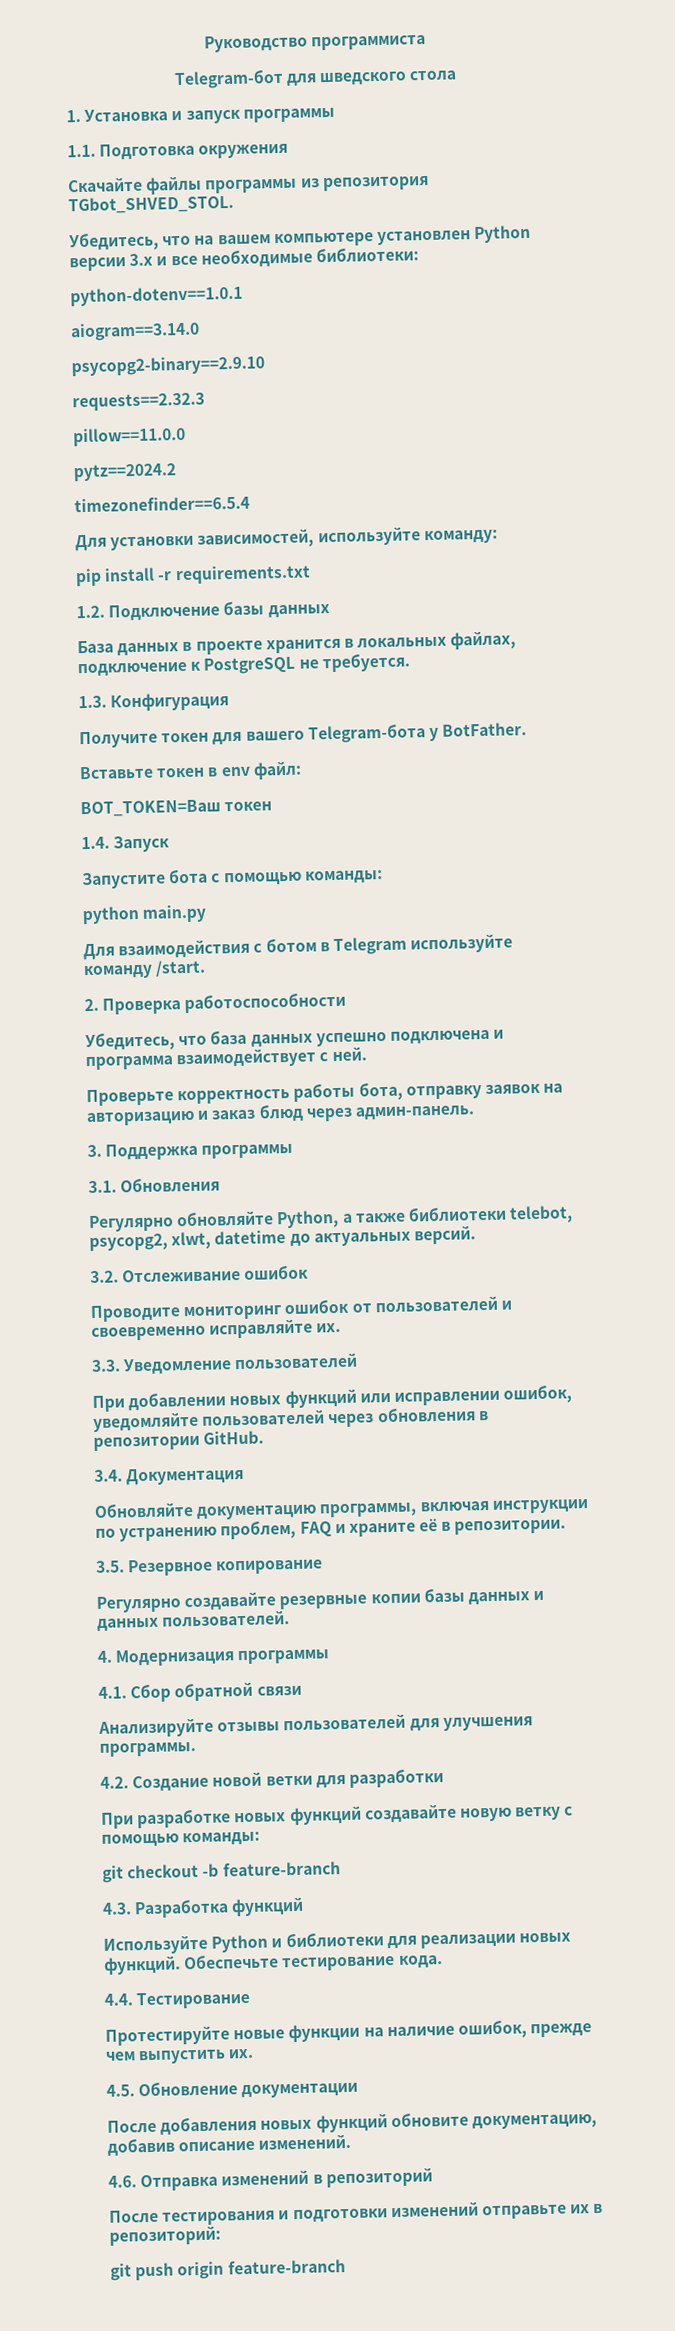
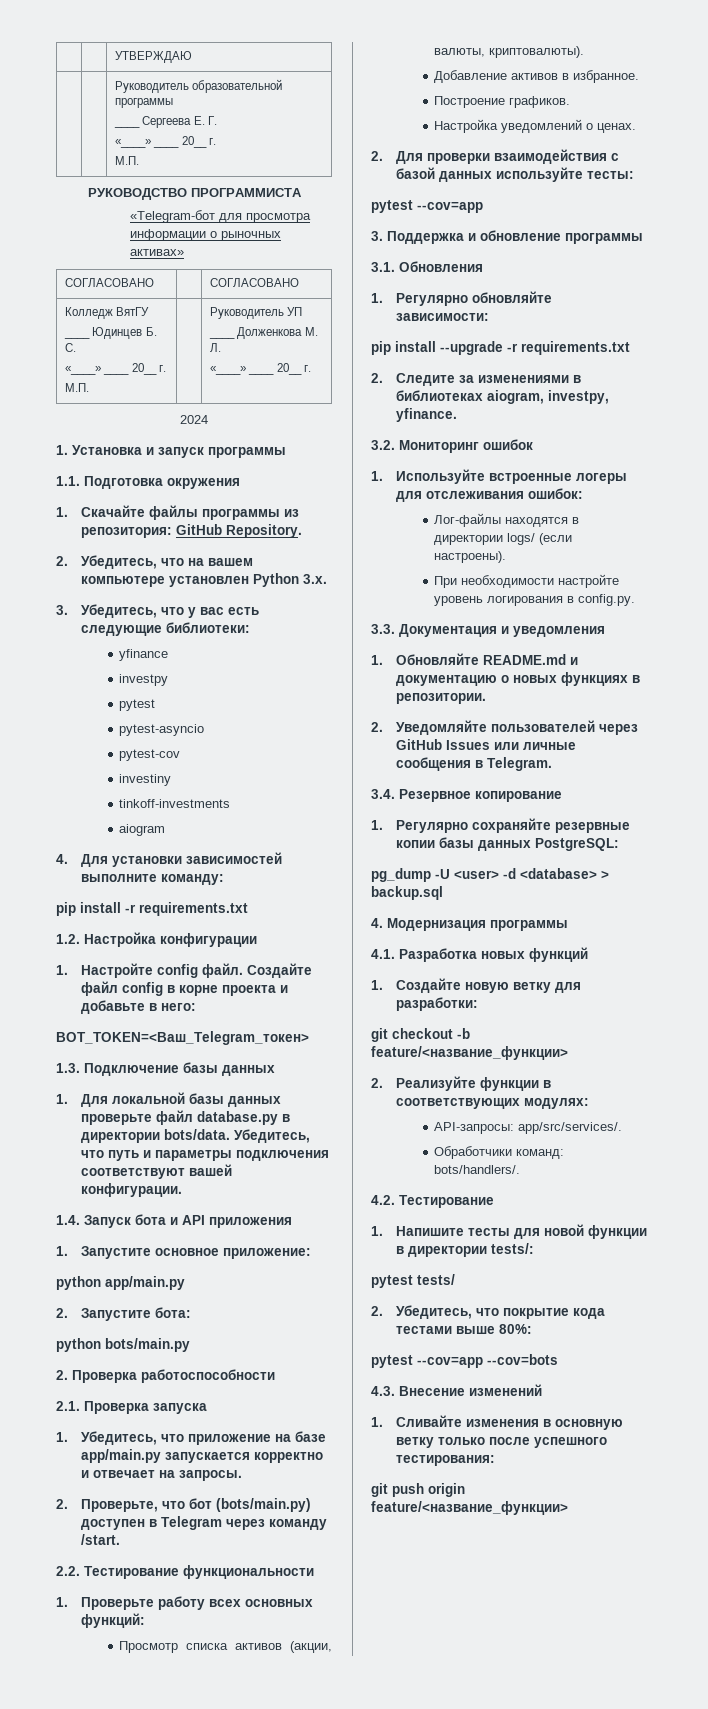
- Руководство программиста
- Telegram-бот для шведского стола
+ | | УТВЕРЖДАЮ
+ | | Руководитель образовательной программы
+ ____ Сергеева Е. Г.
+ «____» ____ 20__ г.
+ М.П.
+ РУКОВОДСТВО ПРОГРАММИСТА
+ «Telegram-бот для просмотра информации о рыночных активах»
+ СОГЛАСОВАНО | | СОГЛАСОВАНО
+ Колледж ВятГУ
+ ____ Юдинцев Б. С.
+ «____» ____ 20__ г.
+ М.П. | | Руководитель УП
+ ____ Долженкова М. Л.
+ «____» ____ 20__ г.
+ 2024
- Скачайте файлы программы из репозитория TGbot_SHVED_STOL.
- Убедитесь, что на вашем компьютере установлен Python версии 3.x и все необходимые библиотеки:
- python-dotenv==1.0.1
- aiogram==3.14.0
- psycopg2-binary==2.9.10
- requests==2.32.3
- pillow==11.0.0
- pytz==2024.2
- timezonefinder==6.5.4
- Для установки зависимостей, используйте команду:
+ 1. Скачайте файлы программы из репозитория: GitHub Repository.
+ 2. Убедитесь, что на вашем компьютере установлен Python 3.x.
+ 3. Убедитесь, что у вас есть следующие библиотеки:
+ yfinance
+ investpy
+ pytest
+ pytest-asyncio
+ pytest-cov
+ investiny
+ tinkoff-investments
+ aiogram
+ 4. Для установки зависимостей выполните команду:
- 1.2. Подключение базы данных
- База данных в проекте хранится в локальных файлах, подключение к PostgreSQL не требуется.
- 1.3. Конфигурация
- Получите токен для вашего Telegram-бота у BotFather.
- Вставьте токен в env файл:
- BOT_TOKEN=Ваш токен
- 1.4. Запуск
- Запустите бота с помощью команды:
- python main.py
- Для взаимодействия с ботом в Telegram используйте команду /start.
+ 1.2. Настройка конфигурации
+ 1. Настройте config файл. Создайте файл config в корне проекта и добавьте в него:
+ BOT_TOKEN=<Ваш_Telegram_токен>
+ 1.3. Подключение базы данных
+ 1. Для локальной базы данных проверьте файл database.py в директории bots/data. Убедитесь, что путь и параметры подключения соответствуют вашей конфигурации.
+ 1.4. Запуск бота и API приложения
+ 1. Запустите основное приложение:
+ python app/main.py
+ 2. Запустите бота:
+ python bots/main.py
  2. Проверка работоспособности
- Убедитесь, что база данных успешно подключена и программа взаимодействует с ней.
- Проверьте корректность работы бота, отправку заявок на авторизацию и заказ блюд через админ-панель.
+ 2.1. Проверка запуска
+ 1. Убедитесь, что приложение на базе app/main.py запускается корректно и отвечает на запросы.
+ 2. Проверьте, что бот (bots/main.py) доступен в Telegram через команду /start.
+ 2.2. Тестирование функциональности
+ 1. Проверьте работу всех основных функций:
+ Просмотр списка активов (акции, валюты, криптовалюты).
+ Добавление активов в избранное.
+ Построение графиков.
+ Настройка уведомлений о ценах.
+ 2. Для проверки взаимодействия с базой данных используйте тесты:
+ pytest --cov=app
- 3. Поддержка программы
+ 3. Поддержка и обновление программы
- Регулярно обновляйте Python, а также библиотеки telebot, psycopg2, xlwt, datetime до актуальных версий.
+ 1. Регулярно обновляйте зависимости:
+ pip install --upgrade -r requirements.txt
+ 2. Следите за изменениями в библиотеках aiogram, investpy, yfinance.
- 3.2. Отслеживание ошибок
+ 3.2. Мониторинг ошибок
- Проводите мониторинг ошибок от пользователей и своевременно исправляйте их.
- 3.3. Уведомление пользователей
- При добавлении новых функций или исправлении ошибок, уведомляйте пользователей через обновления в репозитории GitHub.
- 3.4. Документация
- Обновляйте документацию программы, включая инструкции по устранению проблем, FAQ и храните её в репозитории.
- 3.5. Резервное копирование
+ 1. Используйте встроенные логеры для отслеживания ошибок:
+ Лог-файлы находятся в директории logs/ (если настроены).
+ При необходимости настройте уровень логирования в config.py.
+ 3.3. Документация и уведомления
+ 1. Обновляйте README.md и документацию о новых функциях в репозитории.
+ 2. Уведомляйте пользователей через GitHub Issues или личные сообщения в Telegram.
+ 3.4. Резервное копирование
- Регулярно создавайте резервные копии базы данных и данных пользователей.
+ 1. Регулярно сохраняйте резервные копии базы данных PostgreSQL:
+ pg_dump -U <user> -d <database> > backup.sql
  4. Модернизация программы
- 4.1. Сбор обратной связи
- Анализируйте отзывы пользователей для улучшения программы.
- 4.2. Создание новой ветки для разработки
- При разработке новых функций создавайте новую ветку с помощью команды:
- git checkout -b feature-branch
- 4.3. Разработка функций
- Используйте Python и библиотеки для реализации новых функций. Обеспечьте тестирование кода.
- 4.4. Тестирование
- Протестируйте новые функции на наличие ошибок, прежде чем выпустить их.
- 4.5. Обновление документации
- После добавления новых функций обновите документацию, добавив описание изменений.
- 4.6. Отправка изменений в репозиторий
- После тестирования и подготовки изменений отправьте их в репозиторий:
+ 4.1. Разработка новых функций
+ 1. Создайте новую ветку для разработки:
+ git checkout -b feature/<название_функции>
+ 2. Реализуйте функции в соответствующих модулях:
+ API-запросы: app/src/services/.
+ Обработчики команд: bots/handlers/.
+ 4.2. Тестирование
+ 1. Напишите тесты для новой функции в директории tests/:
+ pytest tests/
+ 2. Убедитесь, что покрытие кода тестами выше 80%:
+ pytest --cov=app --cov=bots
+ 4.3. Внесение изменений
+ 1. Сливайте изменения в основную ветку только после успешного тестирования:
- git push origin feature-branch
+ git push origin feature/<название_функции>

